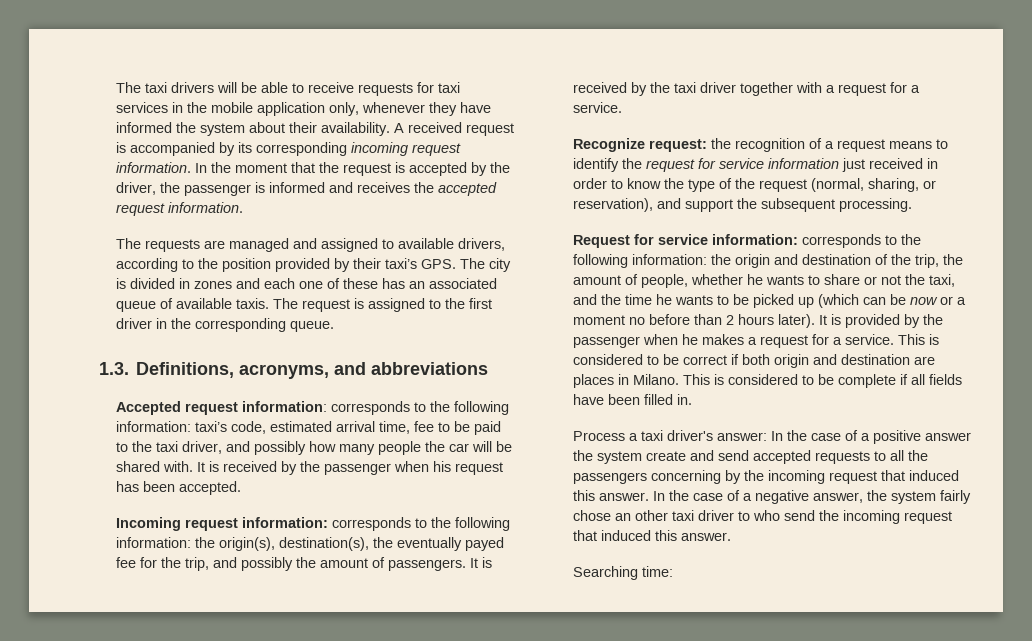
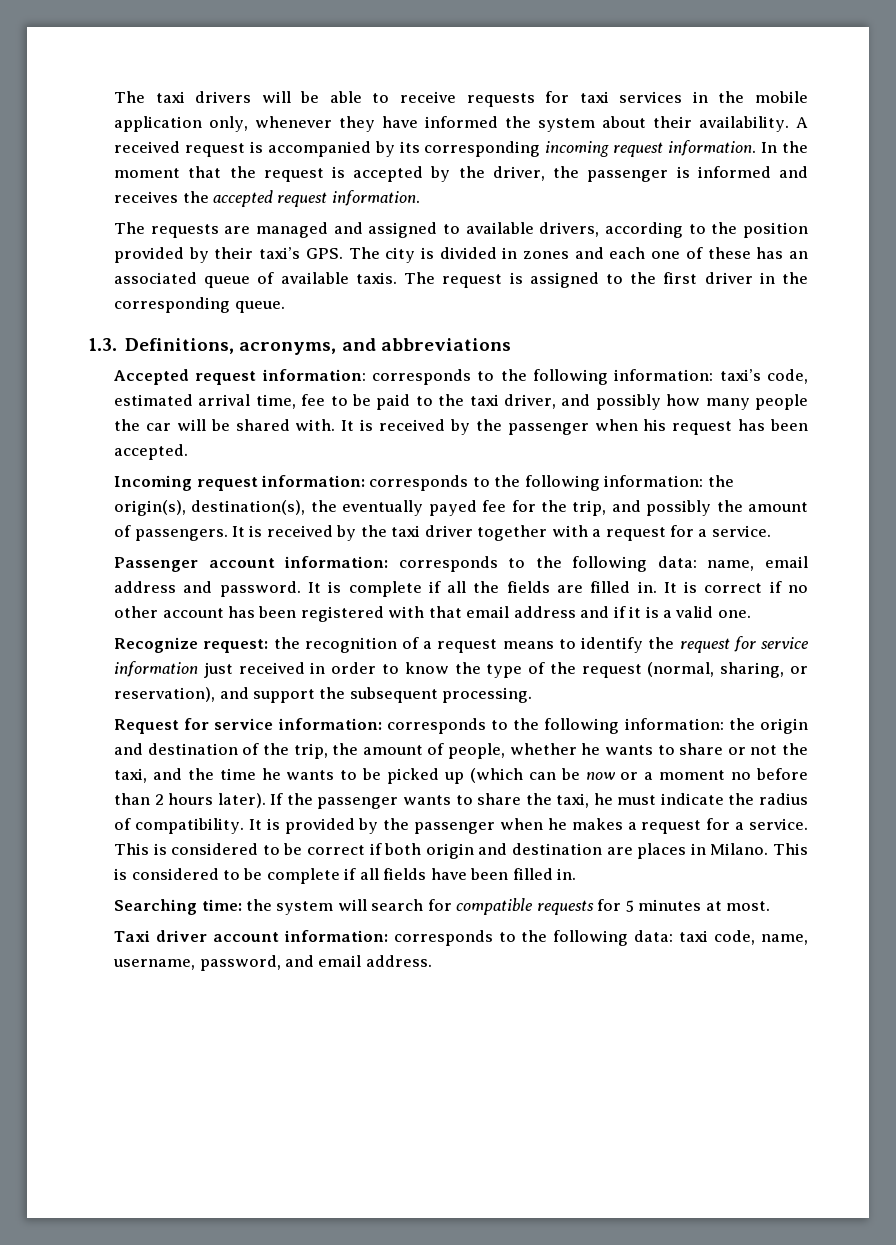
+ Passenger account information: corresponds to the following data: name, email address and password. It is complete if all the fields are filled in. It is correct if no other account has been registered with that email address and if it is a valid one.
+ If the passenger wants to share the taxi, he must indicate the radius of compatibility.
- Process a taxi driver's answer: In the case of a positive answer the system create and send accepted requests to all the passengers concerning by the incoming request that induced this answer. In the case of a negative answer, the system fairly chose an other taxi driver to who send the incoming request that induced this answer.
- Searching time:
+ Searching time: the system will search for compatible requests for 5 minutes at most.
+ Taxi driver account information: corresponds to the following data: taxi code, name, username, password, and email address.

